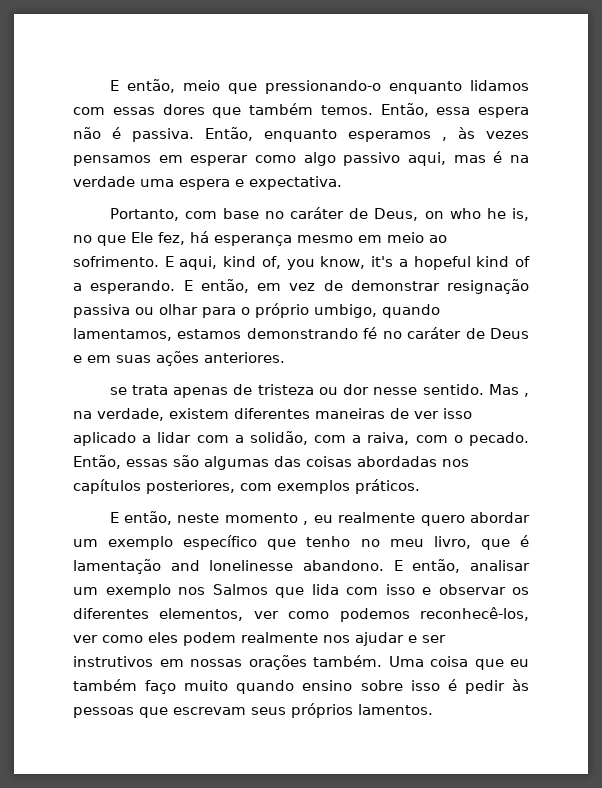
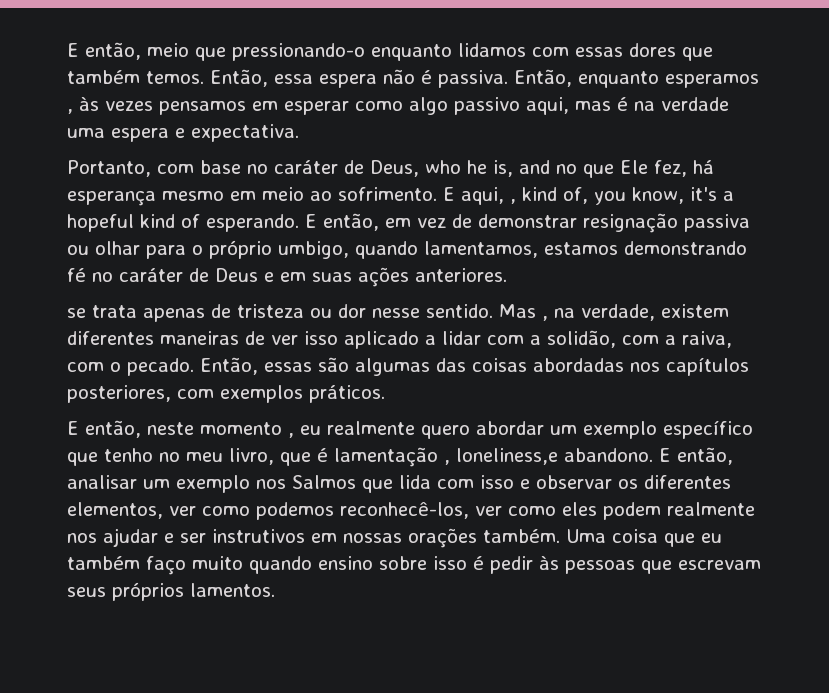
- Portanto, com base no caráter de Deus, on who he is, no que Ele fez, há esperança mesmo em meio ao sofrimento.
+ Portanto, com base no caráter de Deus, who he is, and no que Ele fez, há esperança mesmo em meio ao sofrimento.
- E aqui, kind of, you know, it's a hopeful kind of a esperando.
+ E aqui, , kind of, you know, it's a hopeful kind of esperando.
- E então, neste momento , eu realmente quero abordar um exemplo específico que tenho no meu livro, que é lamentação and lonelinesse abandono.
+ E então, neste momento , eu realmente quero abordar um exemplo específico que tenho no meu livro, que é lamentação , loneliness,e abandono.

